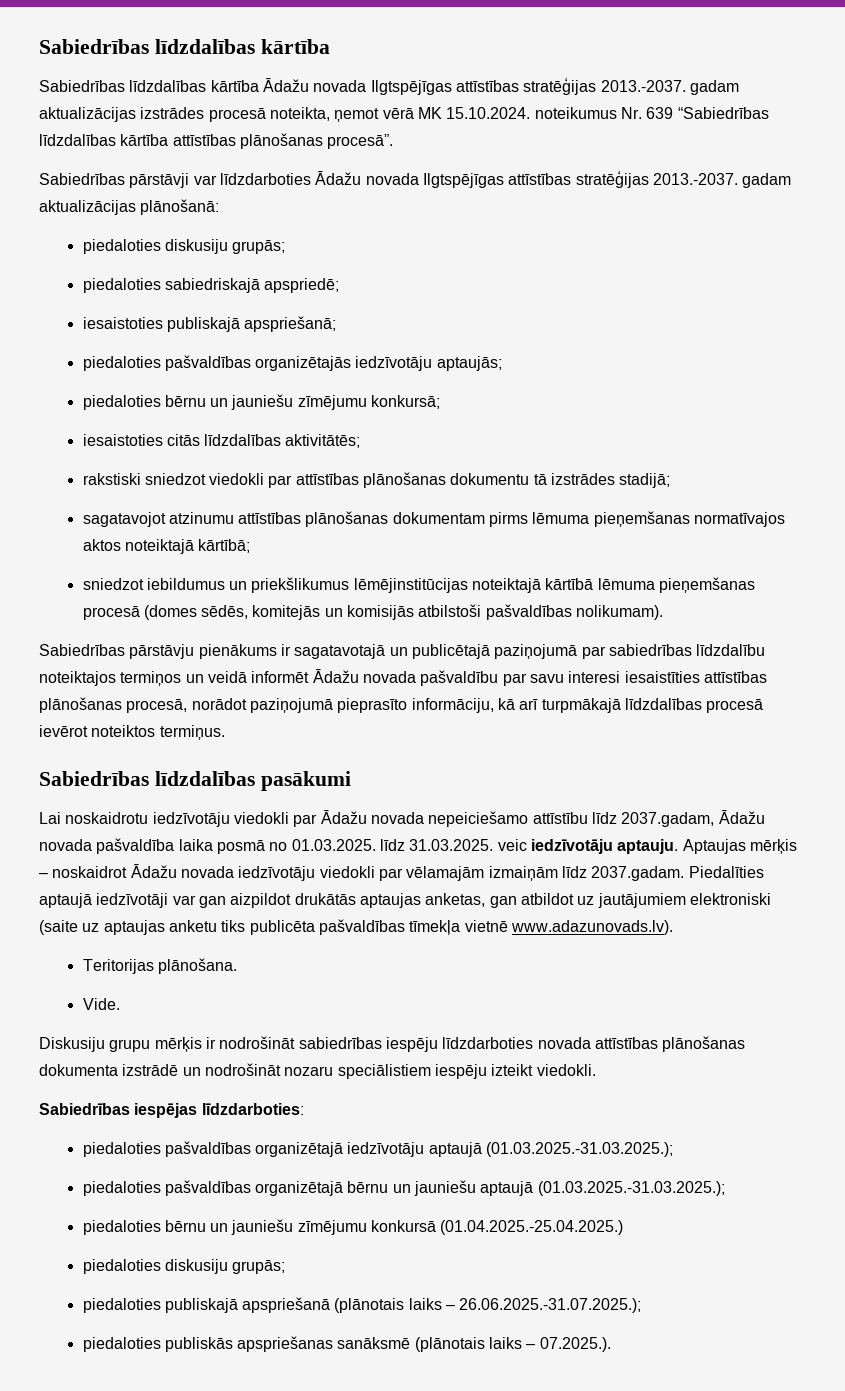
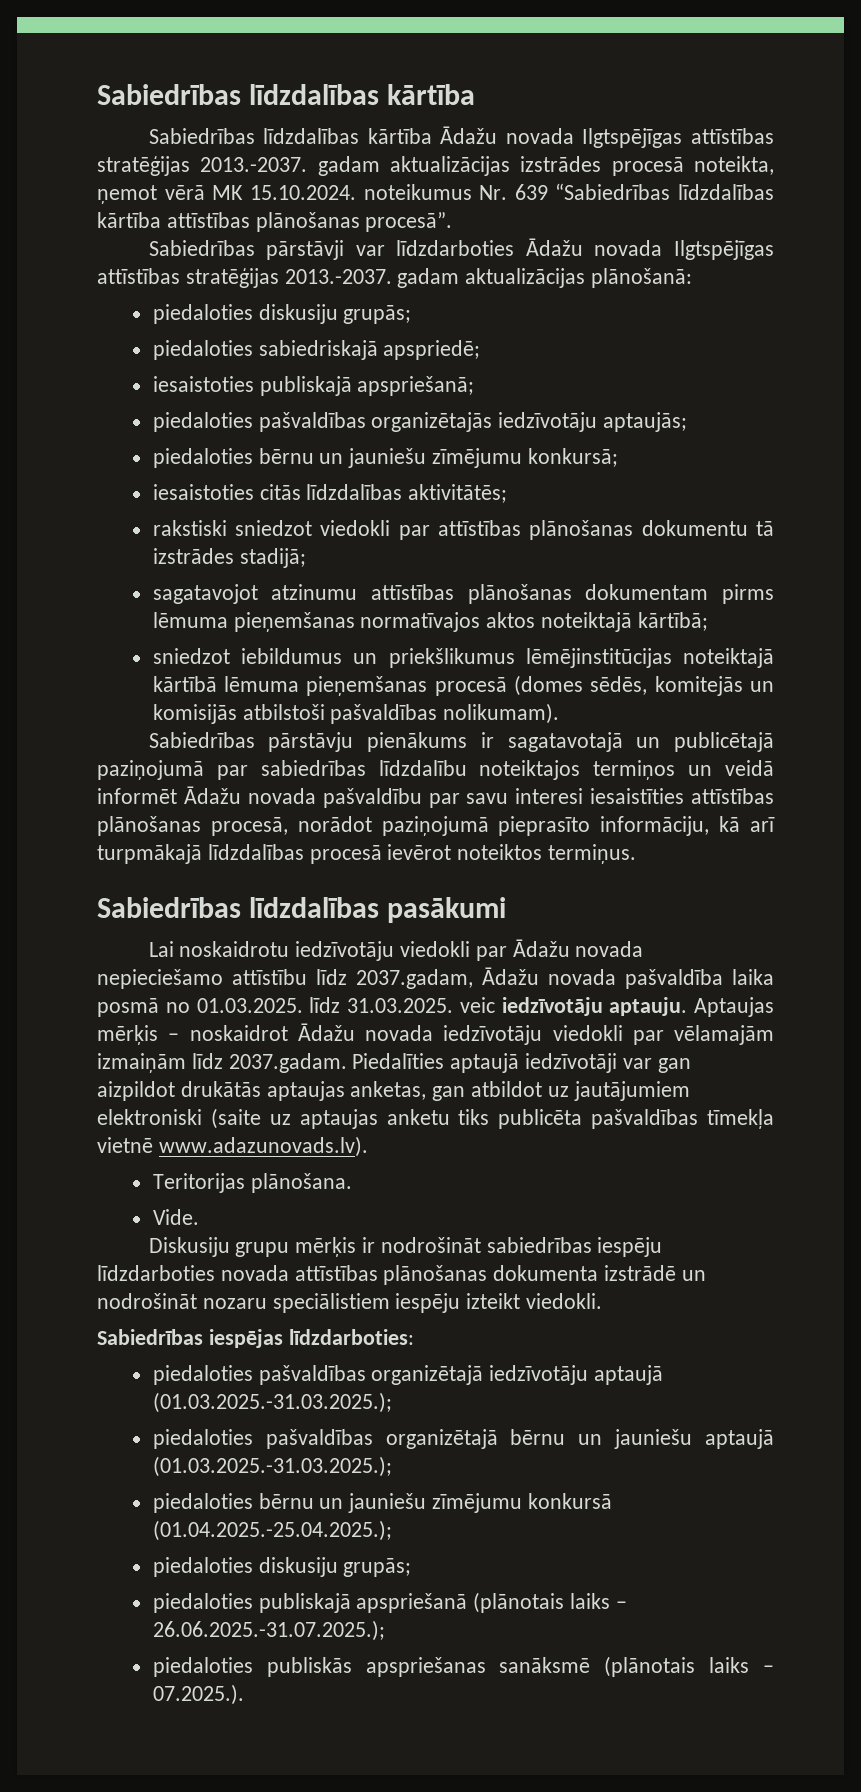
- Lai noskaidrotu iedzīvotāju viedokli par Ādažu novada nepeiciešamo attīstību līdz 2037.gadam, Ādažu novada pašvaldība laika posmā no 01.03.2025. līdz 31.03.2025. veic iedzīvotāju aptauju.
+ Lai noskaidrotu iedzīvotāju viedokli par Ādažu novada nepieciešamo attīstību līdz 2037.gadam, Ādažu novada pašvaldība laika posmā no 01.03.2025. līdz 31.03.2025. veic iedzīvotāju aptauju.
- piedaloties bērnu un jauniešu zīmējumu konkursā (01.04.2025.-25.04.2025.)
+ piedaloties bērnu un jauniešu zīmējumu konkursā (01.04.2025.-25.04.2025.);

